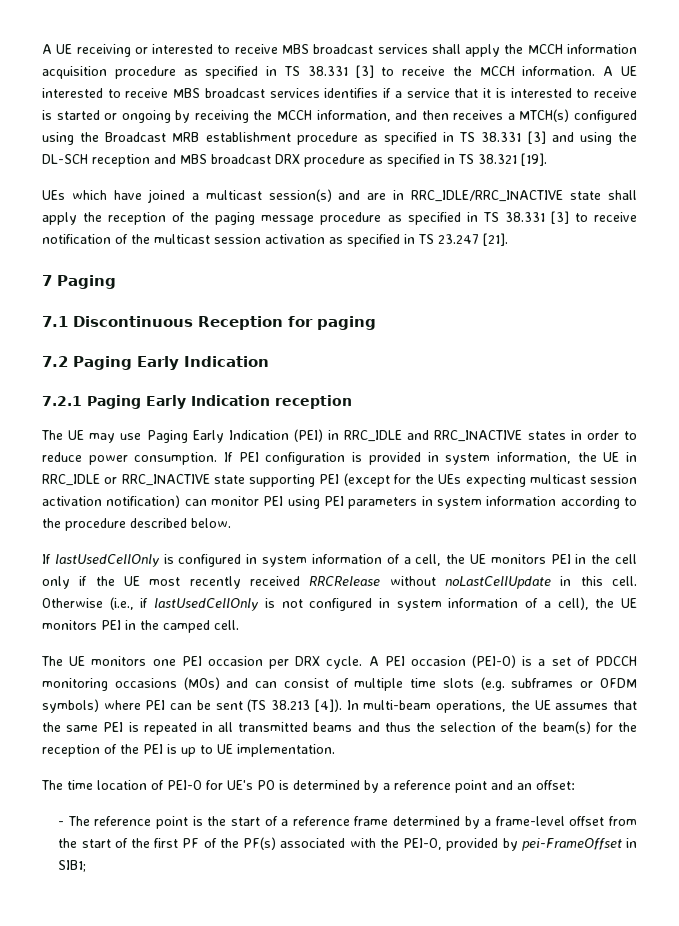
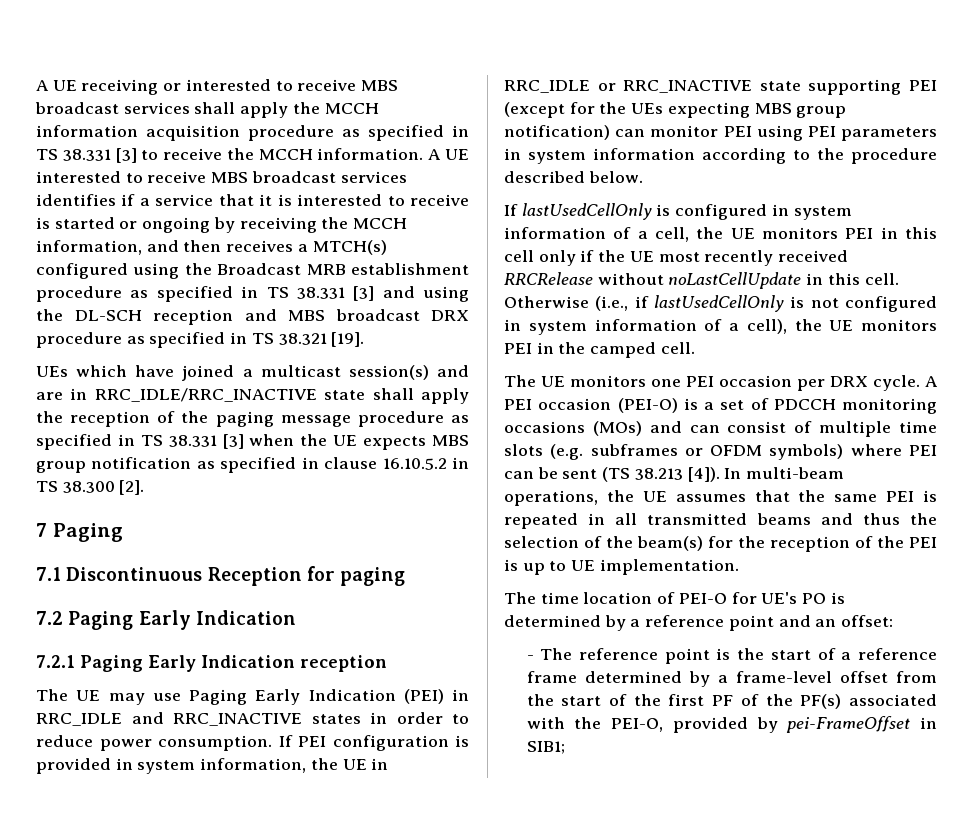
- UEs which have joined a multicast session(s) and are in RRC_IDLE/RRC_INACTIVE state shall apply the reception of the paging message procedure as specified in TS 38.331 [3] to receive notification of the multicast session activation as specified in TS 23.247 [21].
+ UEs which have joined a multicast session(s) and are in RRC_IDLE/RRC_INACTIVE state shall apply the reception of the paging message procedure as specified in TS 38.331 [3] when the UE expects MBS group notification as specified in clause 16.10.5.2 in TS 38.300 [2].
- If PEI configuration is provided in system information, the UE in RRC_IDLE or RRC_INACTIVE state supporting PEI (except for the UEs expecting multicast session activation notification) can monitor PEI using PEI parameters in system information according to the procedure described below.
+ If PEI configuration is provided in system information, the UE in RRC_IDLE or RRC_INACTIVE state supporting PEI (except for the UEs expecting MBS group notification) can monitor PEI using PEI parameters in system information according to the procedure described below.
- If lastUsedCellOnly is configured in system information of a cell, the UE monitors PEI in the cell only if the UE most recently received RRCRelease without noLastCellUpdate in this cell.
+ If lastUsedCellOnly is configured in system information of a cell, the UE monitors PEI in this cell only if the UE most recently received RRCRelease without noLastCellUpdate in this cell.

